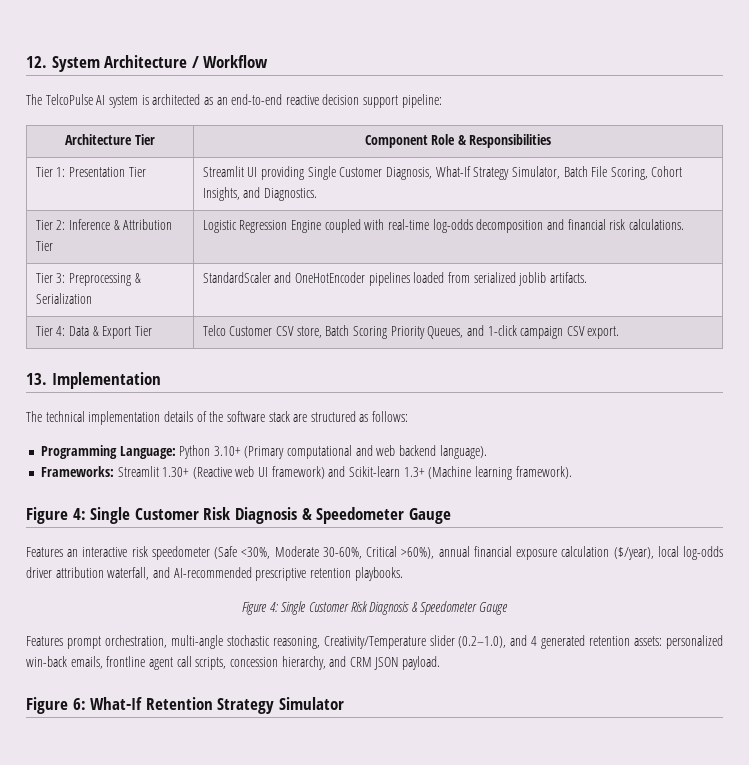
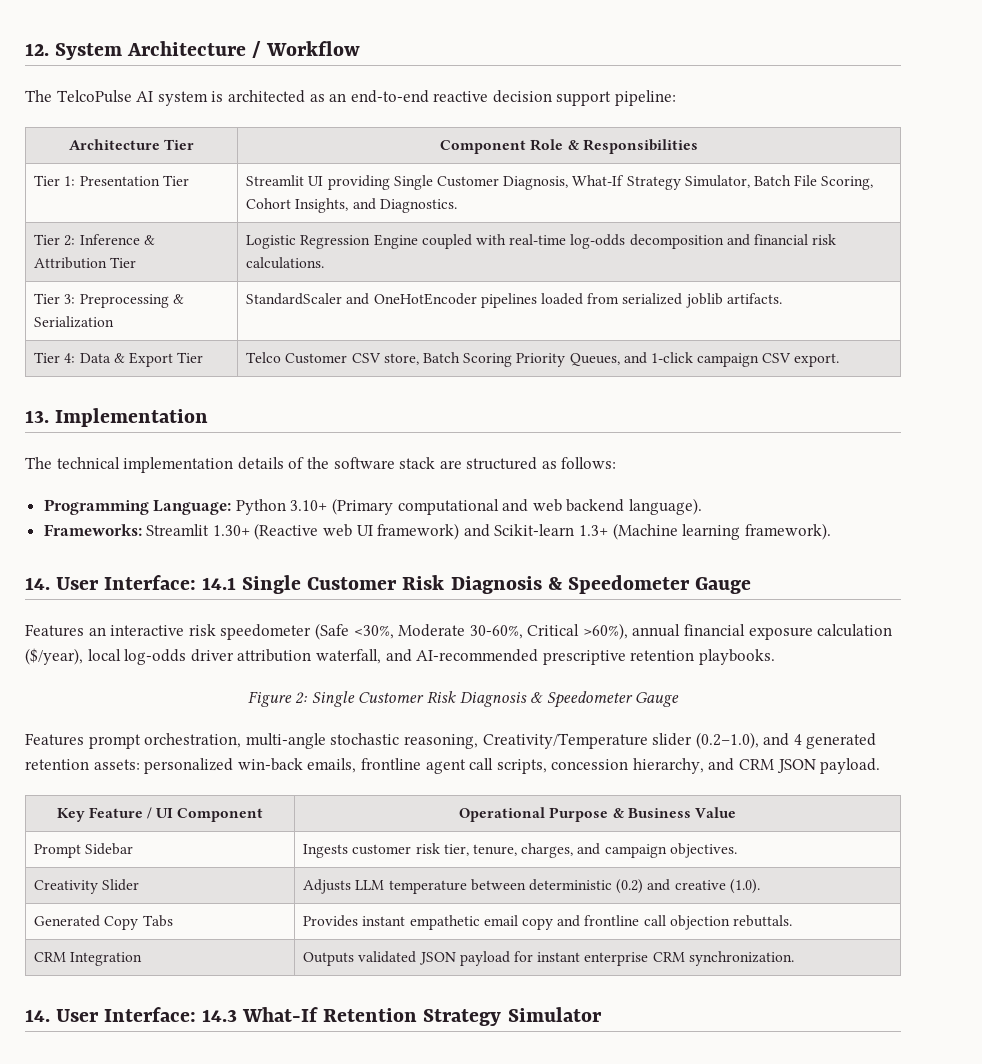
  Frameworks: Streamlit 1.30+ (Reactive web UI framework) and Scikit-learn 1.3+ (Machine learning framework).
- Figure 4: Single Customer Risk Diagnosis & Speedometer Gauge
+ 14. User Interface: 14.1 Single Customer Risk Diagnosis & Speedometer Gauge
  Features an interactive risk speedometer (Safe <30%, Moderate 30-60%, Critical >60%), annual financial exposure calculation ($/year), local log-odds driver attribution waterfall, and AI-recommended prescriptive retention playbooks.
- Figure 4: Single Customer Risk Diagnosis & Speedometer Gauge
+ Figure 2: Single Customer Risk Diagnosis & Speedometer Gauge
- Figure 6: What-If Retention Strategy Simulator
+ Key Feature / UI Component | Operational Purpose & Business Value
+ Prompt Sidebar | Ingests customer risk tier, tenure, charges, and campaign objectives.
+ Creativity Slider | Adjusts LLM temperature between deterministic (0.2) and creative (1.0).
+ Generated Copy Tabs | Provides instant empathetic email copy and frontline call objection rebuttals.
+ CRM Integration | Outputs validated JSON payload for instant enterprise CRM synchronization.
+ 14. User Interface: 14.3 What-If Retention Strategy Simulator

